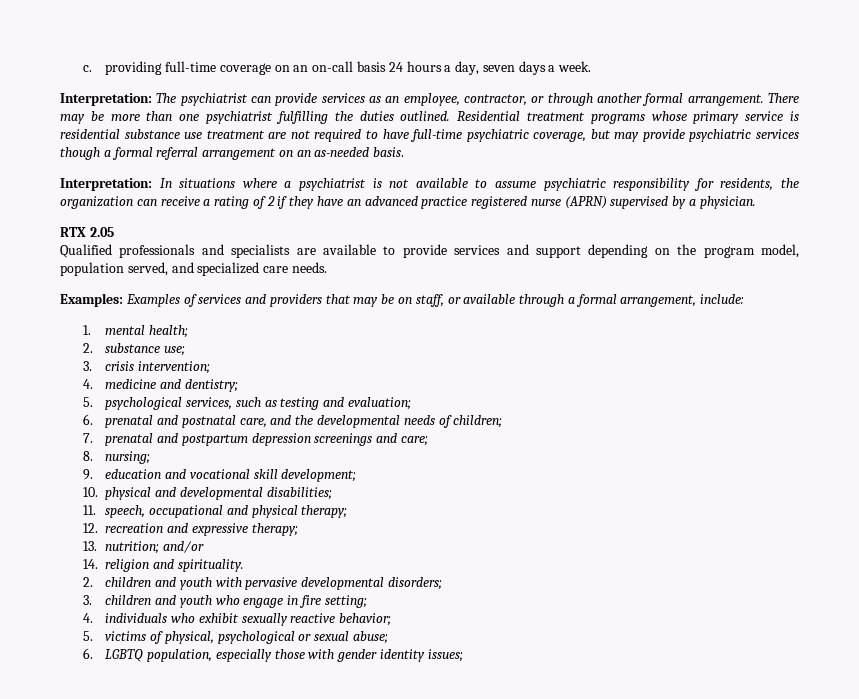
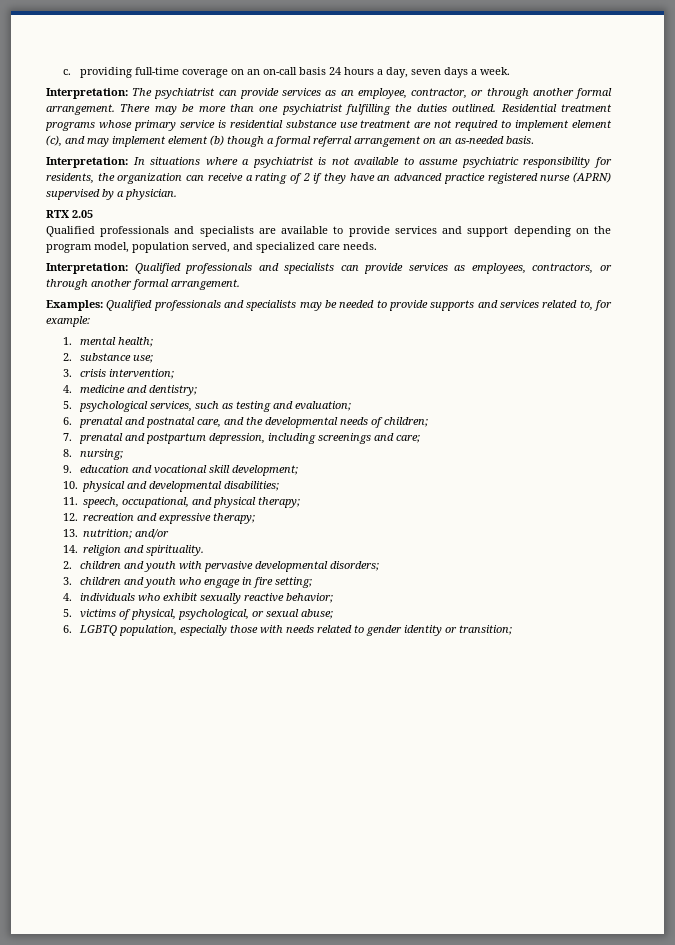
- Residential treatment programs whose primary service is residential substance use treatment are not required to have full-time psychiatric coverage, but may provide psychiatric services though a formal referral arrangement on an as-needed basis.
+ Residential treatment programs whose primary service is residential substance use treatment are not required to implement element (c), and may implement element (b) though a formal referral arrangement on an as-needed basis.
- Examples: Examples of services and providers that may be on staff, or available through a formal arrangement, include:
+ Interpretation: Qualified professionals and specialists can provide services as employees, contractors, or through another formal arrangement.
+ Examples: Qualified professionals and specialists may be needed to provide supports and services related to, for example:
- 7. prenatal and postpartum depression screenings and care;
+ 7. prenatal and postpartum depression, including screenings and care;
- 11. speech, occupational and physical therapy;
+ 11. speech, occupational, and physical therapy;
- 5. victims of physical, psychological or sexual abuse;
+ 5. victims of physical, psychological, or sexual abuse;
- 6. LGBTQ population, especially those with gender identity issues;
+ 6. LGBTQ population, especially those with needs related to gender identity or transition;

